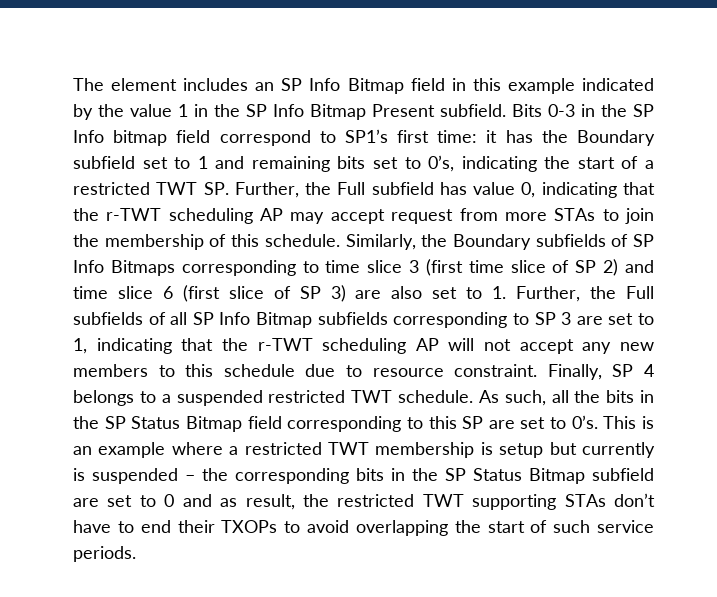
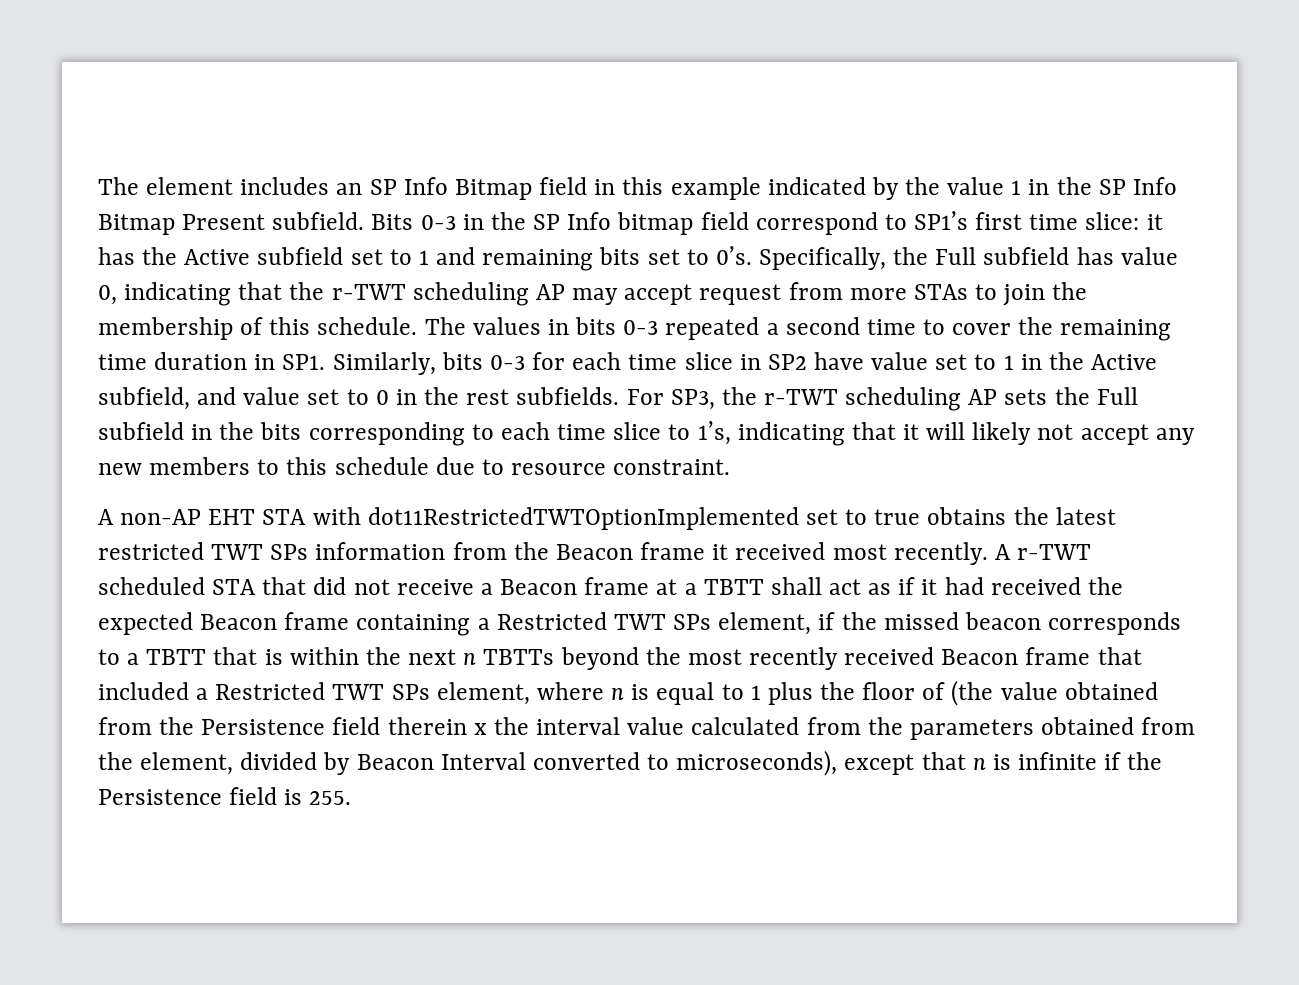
- Bits 0-3 in the SP Info bitmap field correspond to SP1’s first time: it has the Boundary subfield set to 1 and remaining bits set to 0’s, indicating the start of a restricted TWT SP. Further, the Full subfield has value 0, indicating that the r-TWT scheduling AP may accept request from more STAs to join the membership of this schedule.
+ Bits 0-3 in the SP Info bitmap field correspond to SP1’s first time slice: it has the Active subfield set to 1 and remaining bits set to 0’s. Specifically, the Full subfield has value 0, indicating that the r-TWT scheduling AP may accept request from more STAs to join the membership of this schedule.
- Similarly, the Boundary subfields of SP Info Bitmaps corresponding to time slice 3 (first time slice of SP 2) and time slice 6 (first slice of SP 3) are also set to 1. Further, the Full subfields of all SP Info Bitmap subfields corresponding to SP 3 are set to 1, indicating that the r-TWT scheduling AP will not accept any new members to this schedule due to resource constraint. Finally, SP 4 belongs to a suspended restricted TWT schedule. As such, all the bits in the SP Status Bitmap field corresponding to this SP are set to 0’s. This is an example where a restricted TWT membership is setup but currently is suspended – the corresponding bits in the SP Status Bitmap subfield are set to 0 and as result, the restricted TWT supporting STAs don’t have to end their TXOPs to avoid overlapping the start of such service periods.
+ The values in bits 0-3 repeated a second time to cover the remaining time duration in SP1. Similarly, bits 0-3 for each time slice in SP2 have value set to 1 in the Active subfield, and value set to 0 in the rest subfields. For SP3, the r-TWT scheduling AP sets the Full subfield in the bits corresponding to each time slice to 1’s, indicating that it will likely not accept any new members to this schedule due to resource constraint.
+ A non-AP EHT STA with dot11RestrictedTWTOptionImplemented set to true obtains the latest restricted TWT SPs information from the Beacon frame it received most recently. A r-TWT scheduled STA that did not receive a Beacon frame at a TBTT shall act as if it had received the expected Beacon frame containing a Restricted TWT SPs element, if the missed beacon corresponds to a TBTT that is within the next n TBTTs beyond the most recently received Beacon frame that included a Restricted TWT SPs element, where n is equal to 1 plus the floor of (the value obtained from the Persistence field therein x the interval value calculated from the parameters obtained from the element, divided by Beacon Interval converted to microseconds), except that n is infinite if the Persistence field is 255.

